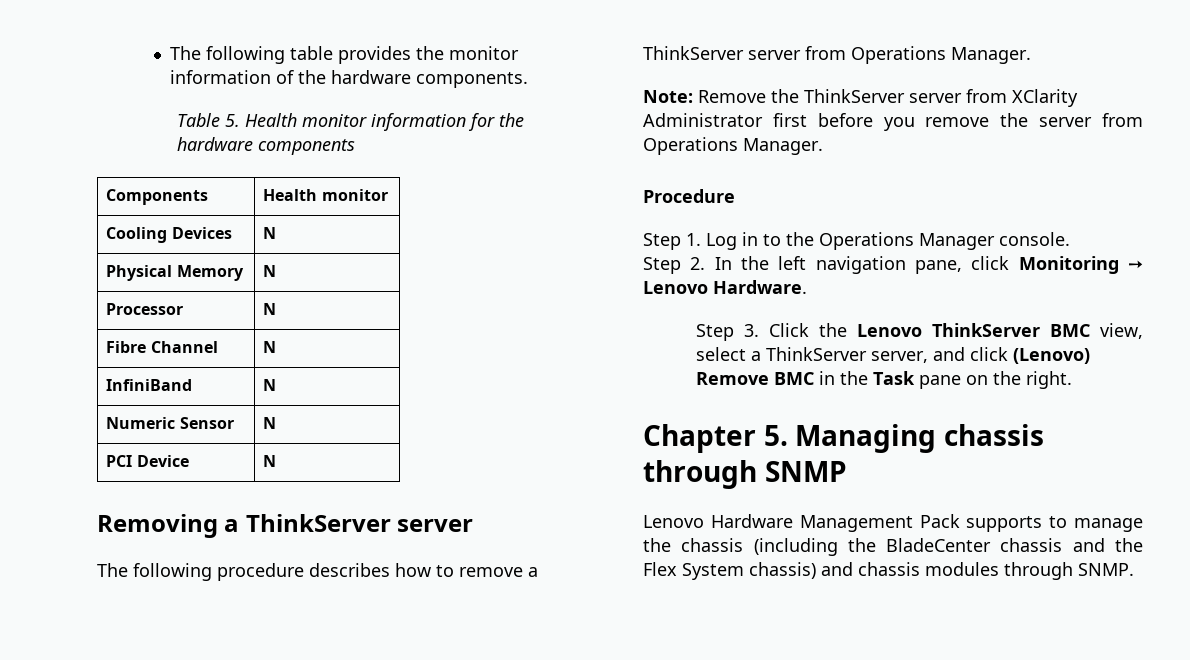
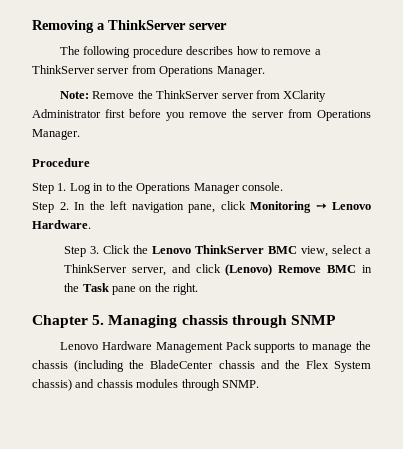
- The following table provides the monitor information of the hardware components.
- Table 5. Health monitor information for the hardware components
- Components | Health monitor
- Cooling Devices | N
- Physical Memory | N
- Processor | N
- Fibre Channel | N
- InfiniBand | N
- Numeric Sensor | N
- PCI Device | N

